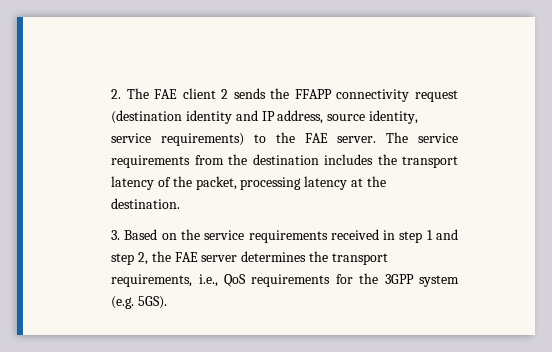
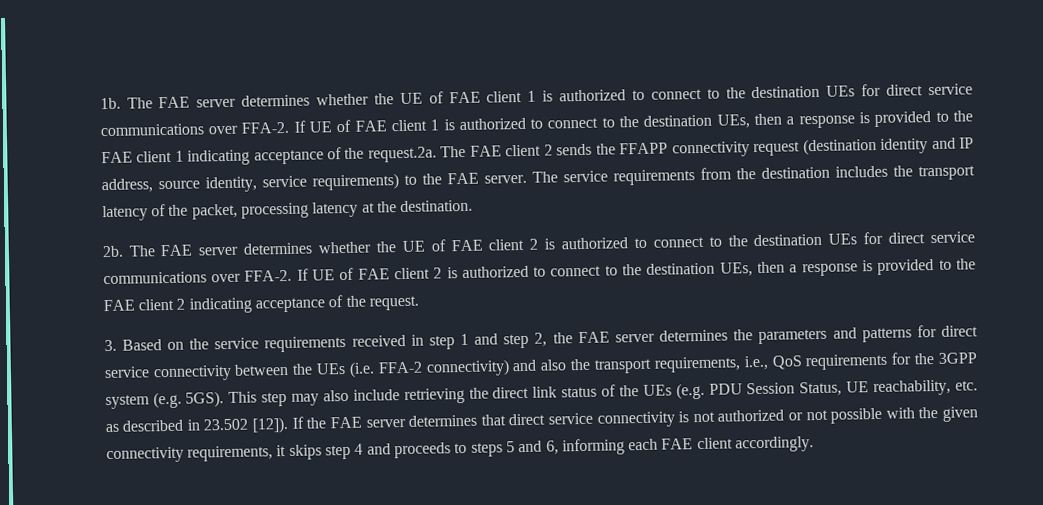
- 2. The FAE client 2 sends the FFAPP connectivity request (destination identity and IP address, source identity, service requirements) to the FAE server.
+ 1b. The FAE server determines whether the UE of FAE client 1 is authorized to connect to the destination UEs for direct service communications over FFA-2. If UE of FAE client 1 is authorized to connect to the destination UEs, then a response is provided to the FAE client 1 indicating acceptance of the request.2a. The FAE client 2 sends the FFAPP connectivity request (destination identity and IP address, source identity, service requirements) to the FAE server.
+ 2b. The FAE server determines whether the UE of FAE client 2 is authorized to connect to the destination UEs for direct service communications over FFA-2. If UE of FAE client 2 is authorized to connect to the destination UEs, then a response is provided to the FAE client 2 indicating acceptance of the request.
- 3. Based on the service requirements received in step 1 and step 2, the FAE server determines the transport requirements, i.e., QoS requirements for the 3GPP system (e.g. 5GS).
+ 3. Based on the service requirements received in step 1 and step 2, the FAE server determines the parameters and patterns for direct service connectivity between the UEs (i.e. FFA-2 connectivity) and also the transport requirements, i.e., QoS requirements for the 3GPP system (e.g. 5GS).
+ This step may also include retrieving the direct link status of the UEs (e.g. PDU Session Status, UE reachability, etc. as described in 23.502 [12]). If the FAE server determines that direct service connectivity is not authorized or not possible with the given connectivity requirements, it skips step 4 and proceeds to steps 5 and 6, informing each FAE client accordingly.

